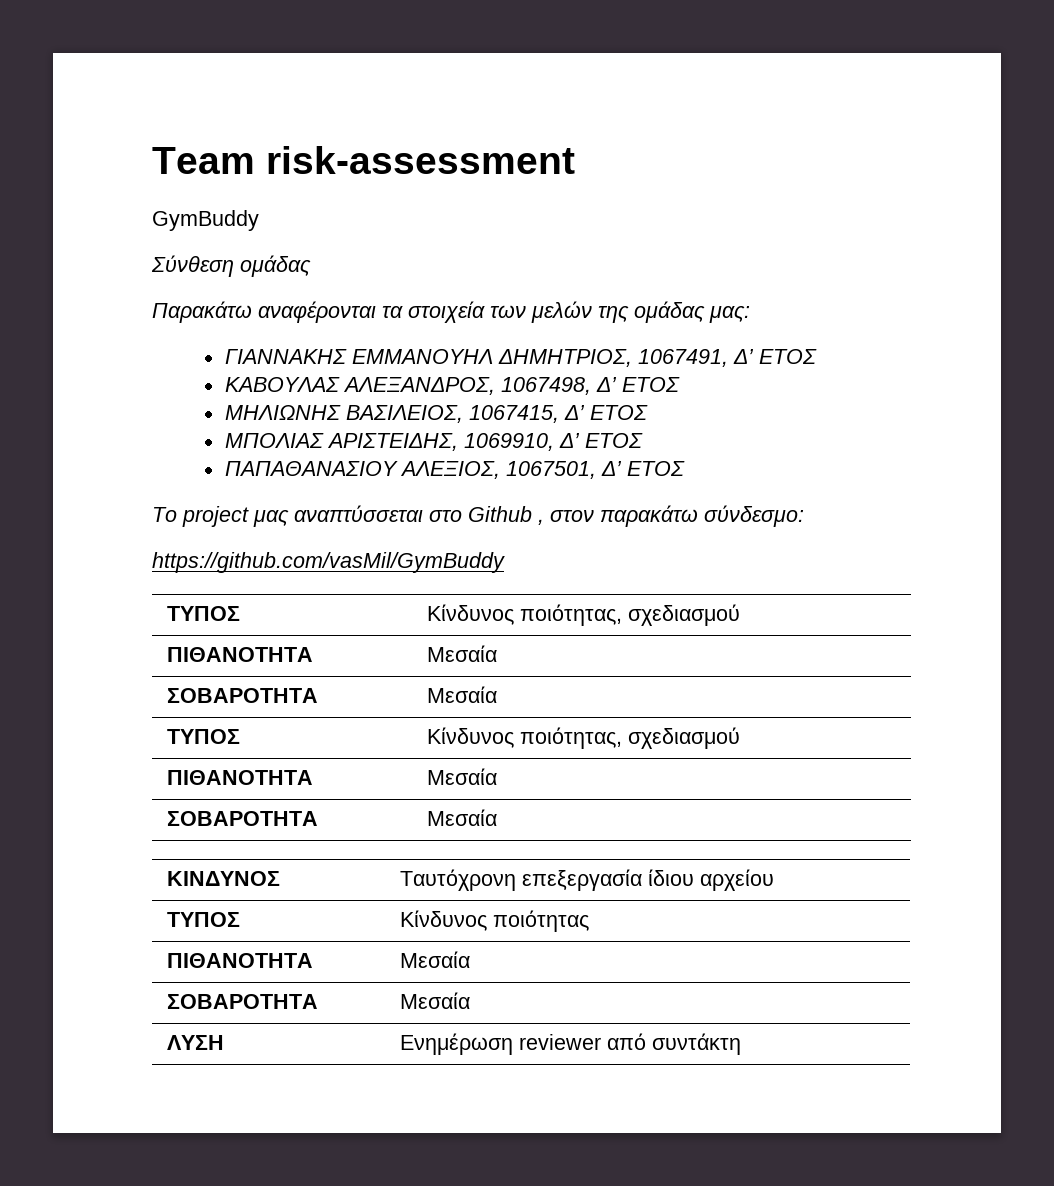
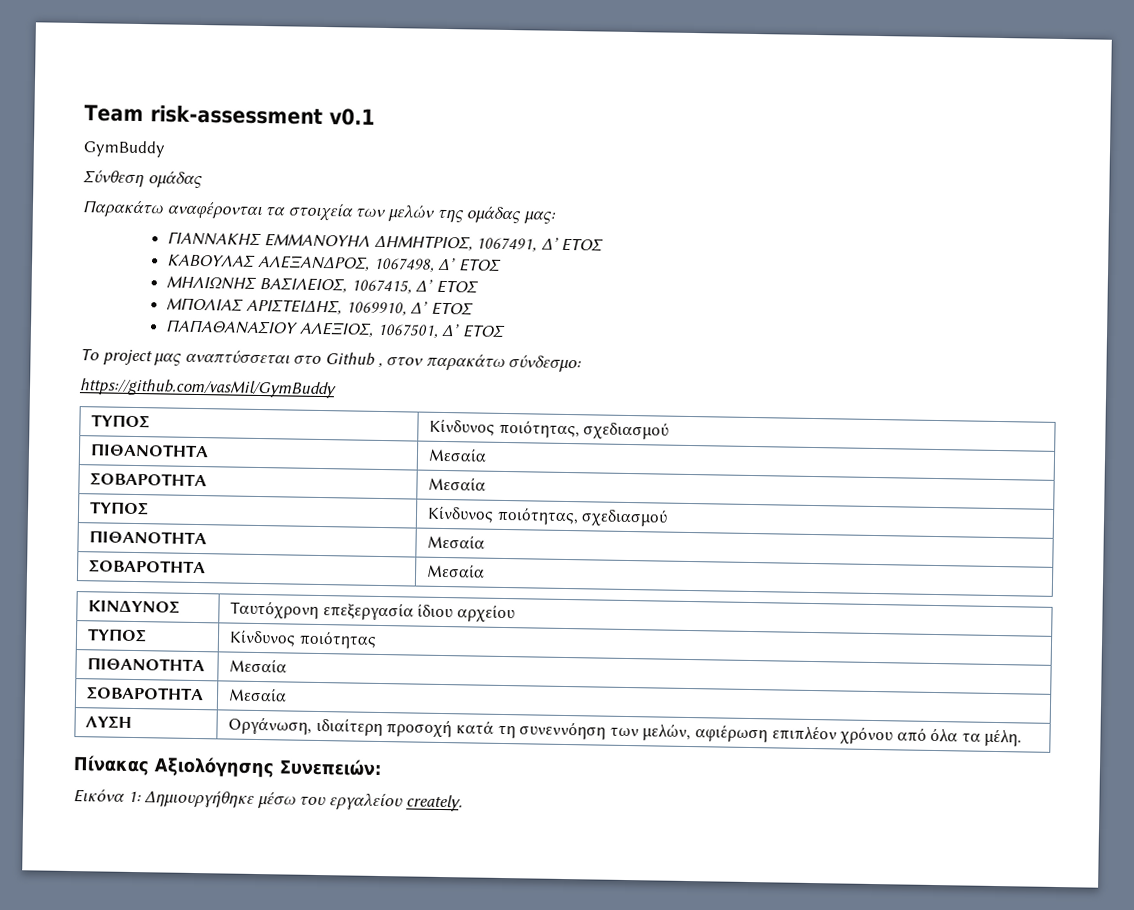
- Team risk-assessment
+ Team risk-assessment v0.1
- ΛΥΣΗ | Ενημέρωση reviewer από συντάκτη
+ ΛΥΣΗ | Οργάνωση, ιδιαίτερη προσοχή κατά τη συνεννόηση των μελών, αφιέρωση επιπλέον χρόνου από όλα τα μέλη.
+ Πίνακας Αξιολόγησης Συνεπειών:
+ Εικόνα 1: Δημιουργήθηκε μέσω του εργαλείου creately.

